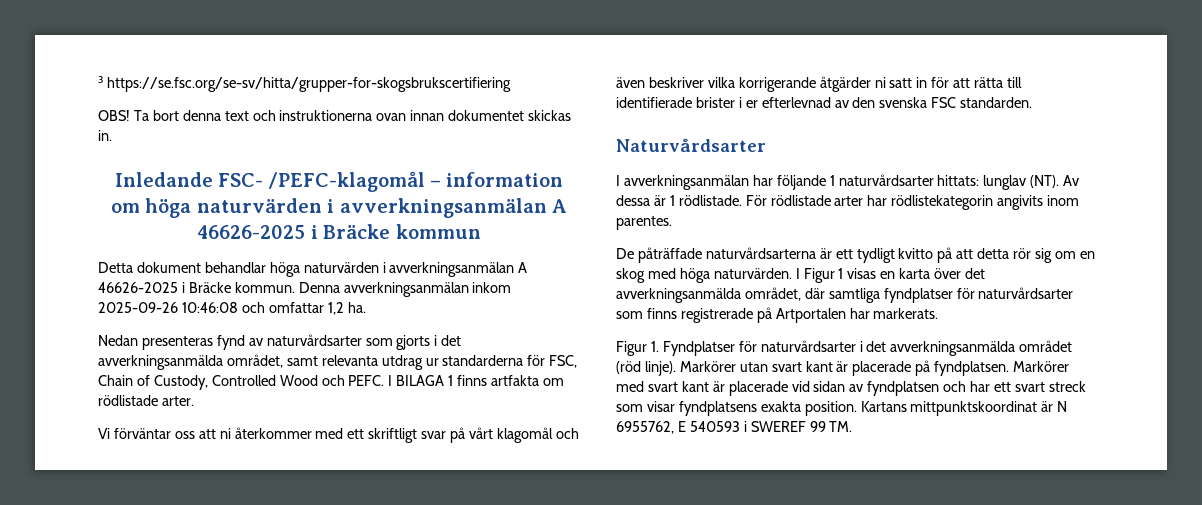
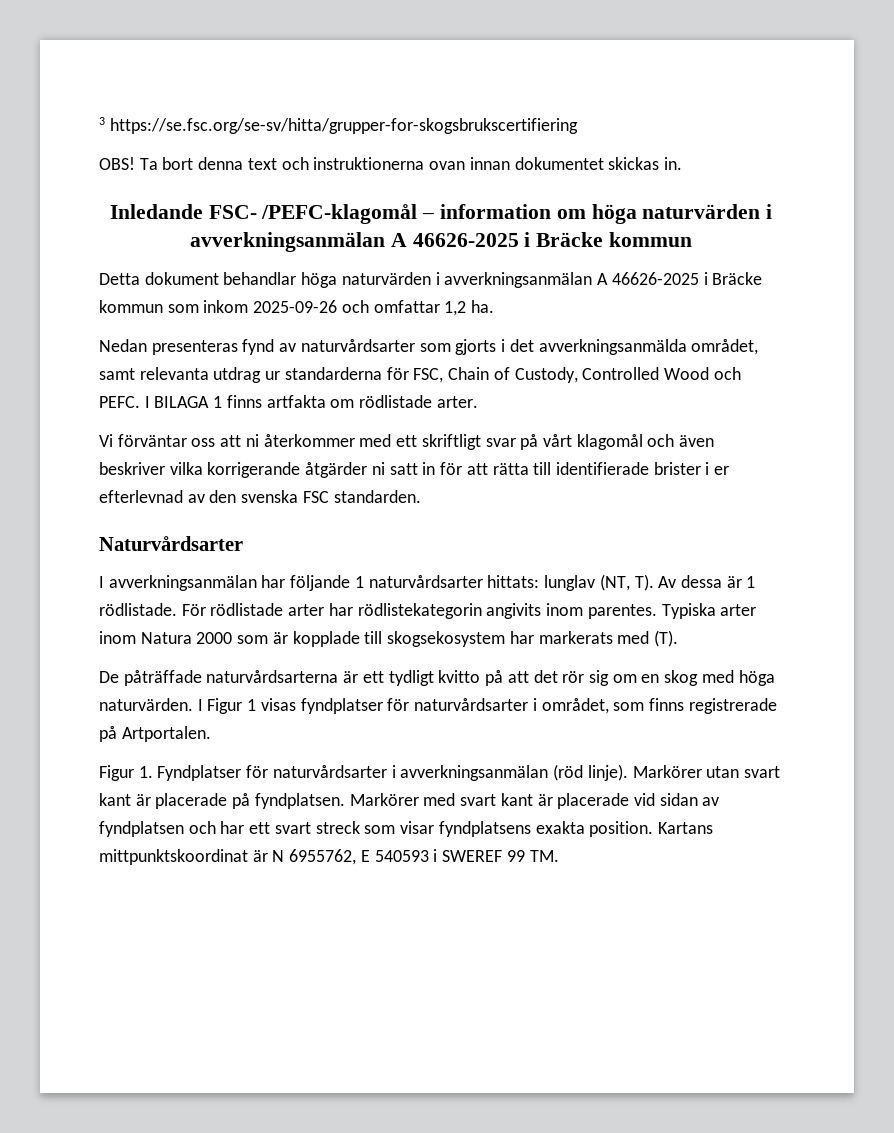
- Detta dokument behandlar höga naturvärden i avverkningsanmälan A 46626-2025 i Bräcke kommun. Denna avverkningsanmälan inkom 2025-09-26 10:46:08 och omfattar 1,2 ha.
+ Detta dokument behandlar höga naturvärden i avverkningsanmälan A 46626-2025 i Bräcke kommun som inkom 2025-09-26 och omfattar 1,2 ha.
- I avverkningsanmälan har följande 1 naturvårdsarter hittats: lunglav (NT). Av dessa är 1 rödlistade.
+ I avverkningsanmälan har följande 1 naturvårdsarter hittats: lunglav (NT, T). Av dessa är 1 rödlistade.
+ Typiska arter inom Natura 2000 som är kopplade till skogsekosystem har markerats med (T).
- De påträffade naturvårdsarterna är ett tydligt kvitto på att detta rör sig om en skog med höga naturvärden.
+ De påträffade naturvårdsarterna är ett tydligt kvitto på att det rör sig om en skog med höga naturvärden.
- I Figur 1 visas en karta över det avverkningsanmälda området, där samtliga fyndplatser för naturvårdsarter som finns registrerade på Artportalen har markerats.
+ I Figur 1 visas fyndplatser för naturvårdsarter i området, som finns registrerade på Artportalen.
- Figur 1. Fyndplatser för naturvårdsarter i det avverkningsanmälda området (röd linje).
+ Figur 1. Fyndplatser för naturvårdsarter i avverkningsanmälan (röd linje).

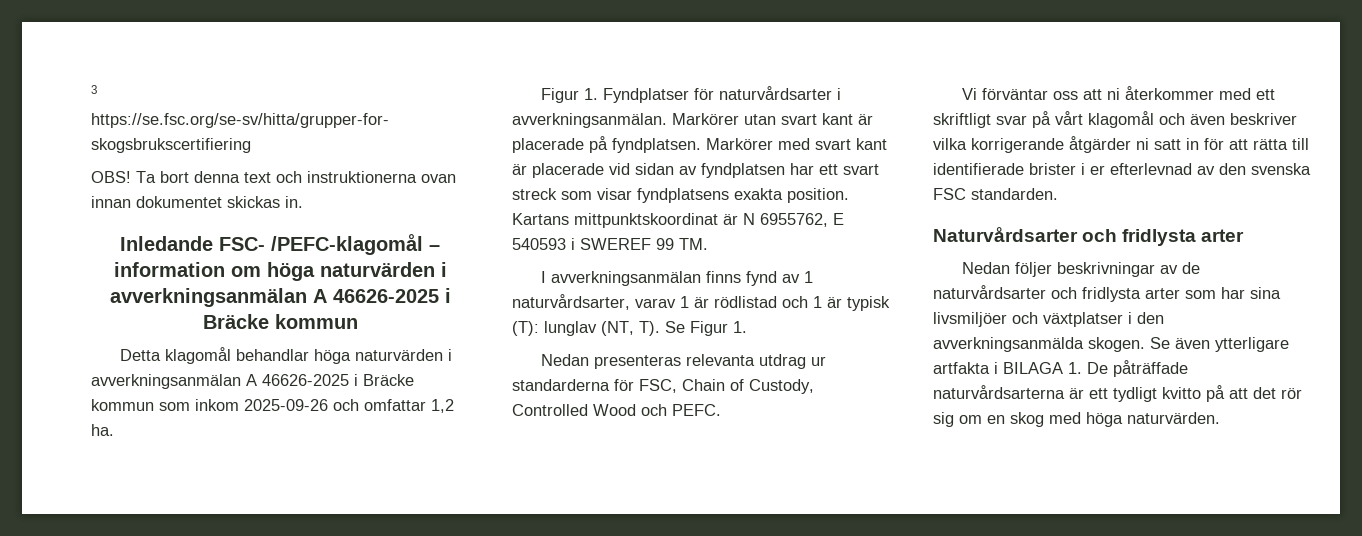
- Detta dokument behandlar höga naturvärden i avverkningsanmälan A 46626-2025 i Bräcke kommun som inkom 2025-09-26 och omfattar 1,2 ha.
+ Detta klagomål behandlar höga naturvärden i avverkningsanmälan A 46626-2025 i Bräcke kommun som inkom 2025-09-26 och omfattar 1,2 ha.
- Nedan presenteras fynd av naturvårdsarter som gjorts i det avverkningsanmälda området, samt relevanta utdrag ur standarderna för FSC, Chain of Custody, Controlled Wood och PEFC. I BILAGA 1 finns artfakta om rödlistade arter.
+ Figur 1. Fyndplatser för naturvårdsarter i avverkningsanmälan. Markörer utan svart kant är placerade på fyndplatsen. Markörer med svart kant är placerade vid sidan av fyndplatsen har ett svart streck som visar fyndplatsens exakta position. Kartans mittpunktskoordinat är N 6955762, E 540593 i SWEREF 99 TM.
+ I avverkningsanmälan finns fynd av 1 naturvårdsarter, varav 1 är rödlistad och 1 är typisk (T): lunglav (NT, T). Se Figur 1.
+ Nedan presenteras relevanta utdrag ur standarderna för FSC, Chain of Custody, Controlled Wood och PEFC.
- Naturvårdsarter
- I avverkningsanmälan har följande 1 naturvårdsarter hittats: lunglav (NT, T). Av dessa är 1 rödlistade. För rödlistade arter har rödlistekategorin angivits inom parentes. Typiska arter inom Natura 2000 som är kopplade till skogsekosystem har markerats med (T).
- De påträffade naturvårdsarterna är ett tydligt kvitto på att det rör sig om en skog med höga naturvärden. I Figur 1 visas fyndplatser för naturvårdsarter i området, som finns registrerade på Artportalen.
- Figur 1. Fyndplatser för naturvårdsarter i avverkningsanmälan (röd linje). Markörer utan svart kant är placerade på fyndplatsen. Markörer med svart kant är placerade vid sidan av fyndplatsen och har ett svart streck som visar fyndplatsens exakta position. Kartans mittpunktskoordinat är N 6955762, E 540593 i SWEREF 99 TM.
+ Naturvårdsarter och fridlysta arter
+ Nedan följer beskrivningar av de naturvårdsarter och fridlysta arter som har sina livsmiljöer och växtplatser i den avverkningsanmälda skogen. Se även ytterligare artfakta i BILAGA 1. De påträffade naturvårdsarterna är ett tydligt kvitto på att det rör sig om en skog med höga naturvärden.

